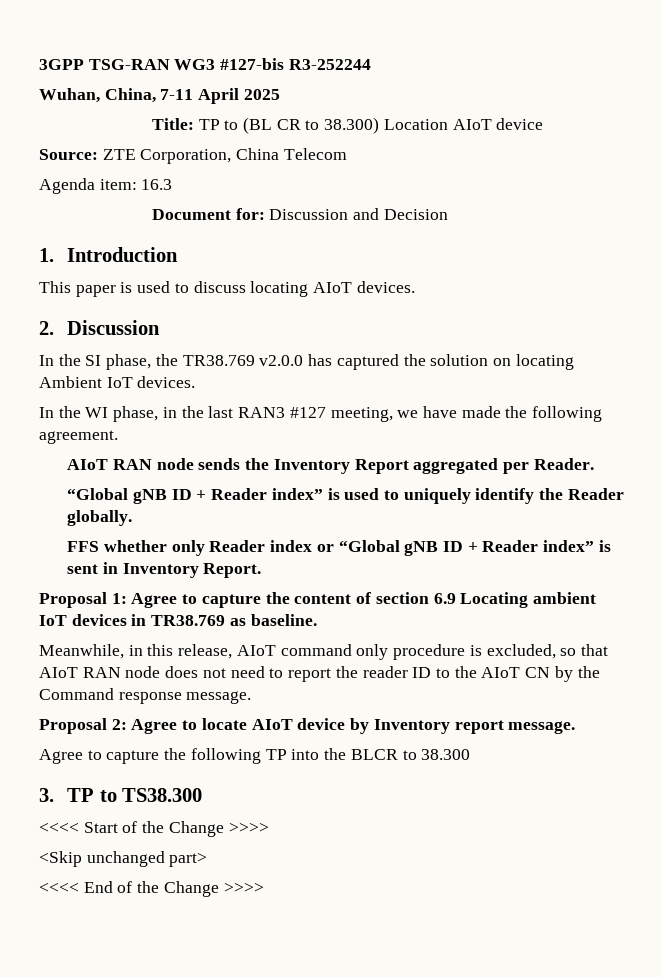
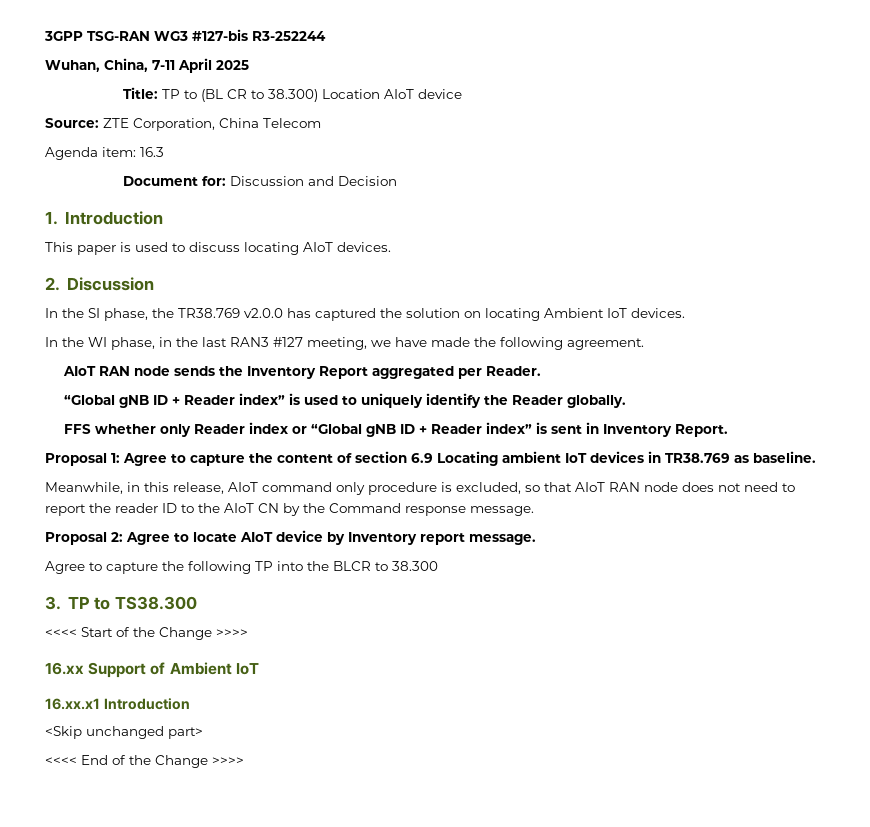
+ 16.xx Support of Ambient IoT
+ 16.xx.x1 Introduction

